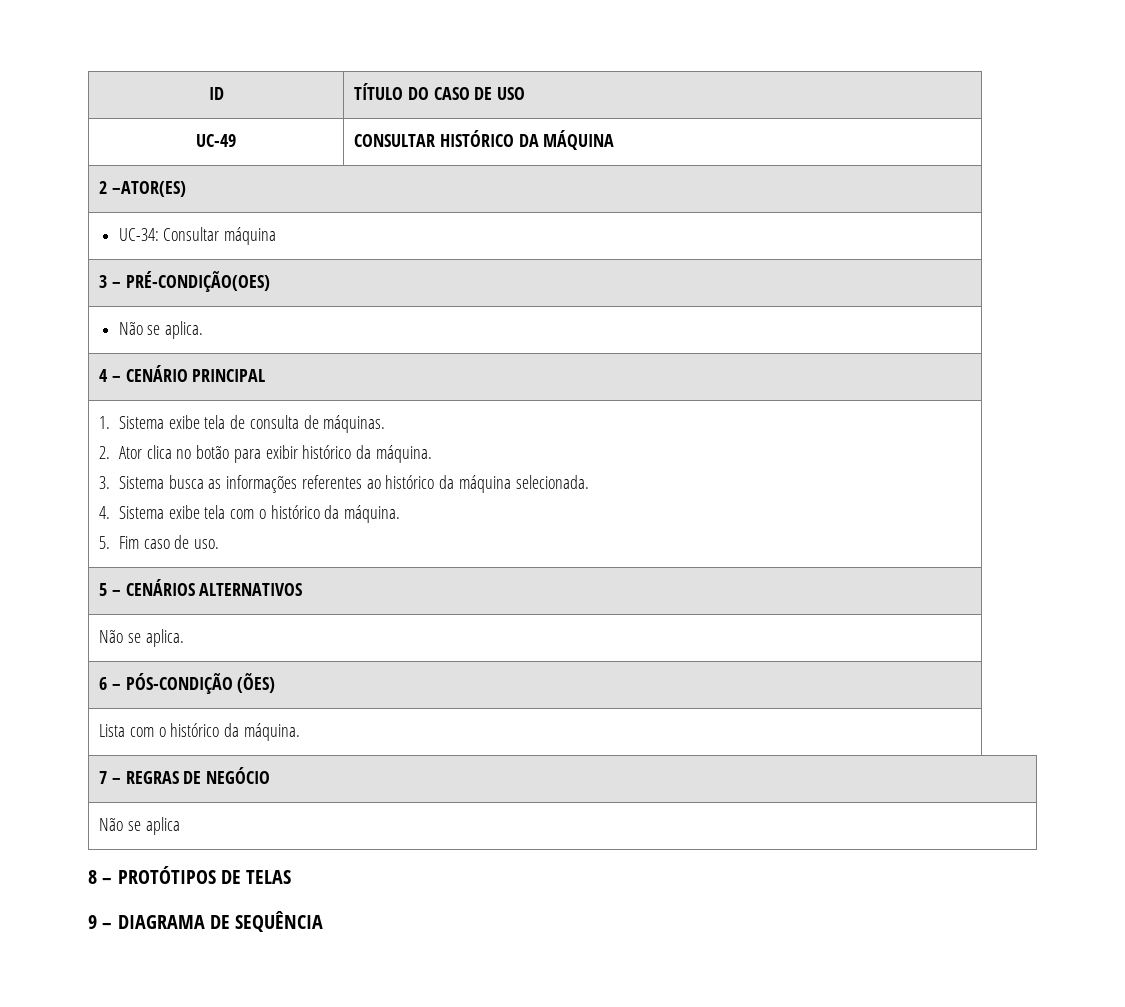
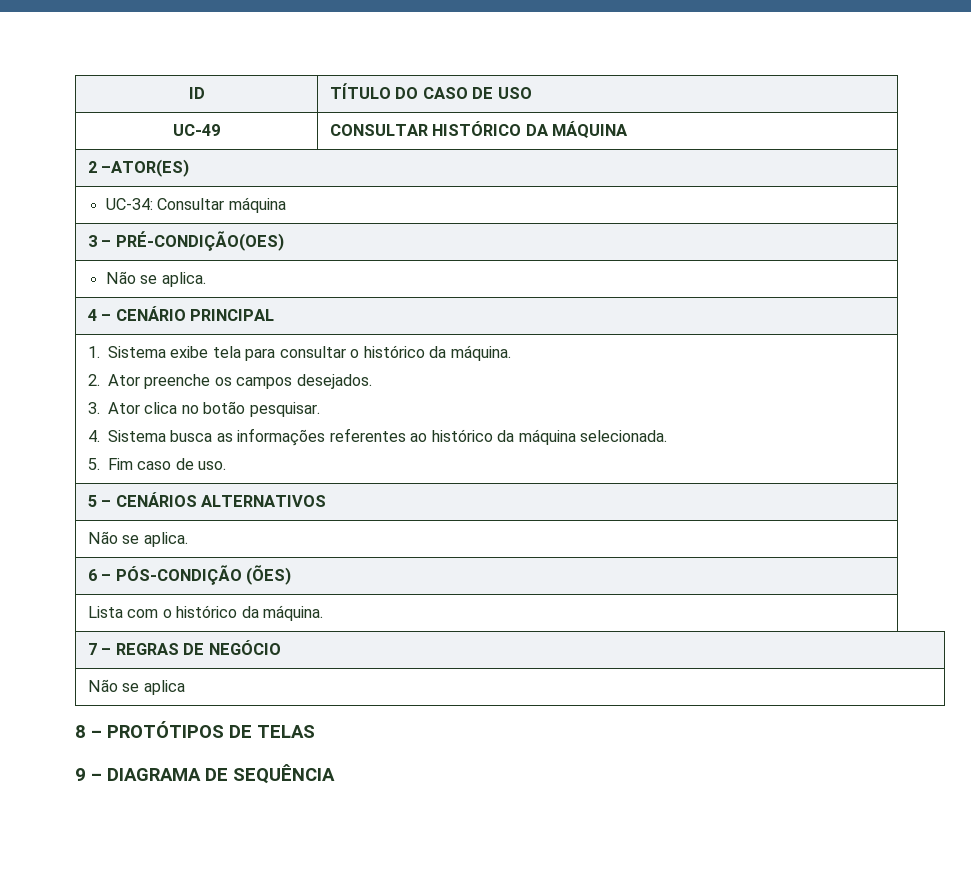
- 1. Sistema exibe tela de consulta de máquinas.
- 2. Ator clica no botão para exibir histórico da máquina.
- 3. Sistema busca as informações referentes ao histórico da máquina selecionada.
+ 1. Sistema exibe tela para consultar o histórico da máquina.
+ 2. Ator preenche os campos desejados.
+ 3. Ator clica no botão pesquisar.
+ 4. Sistema busca as informações referentes ao histórico da máquina selecionada.
- 4. Sistema exibe tela com o histórico da máquina.

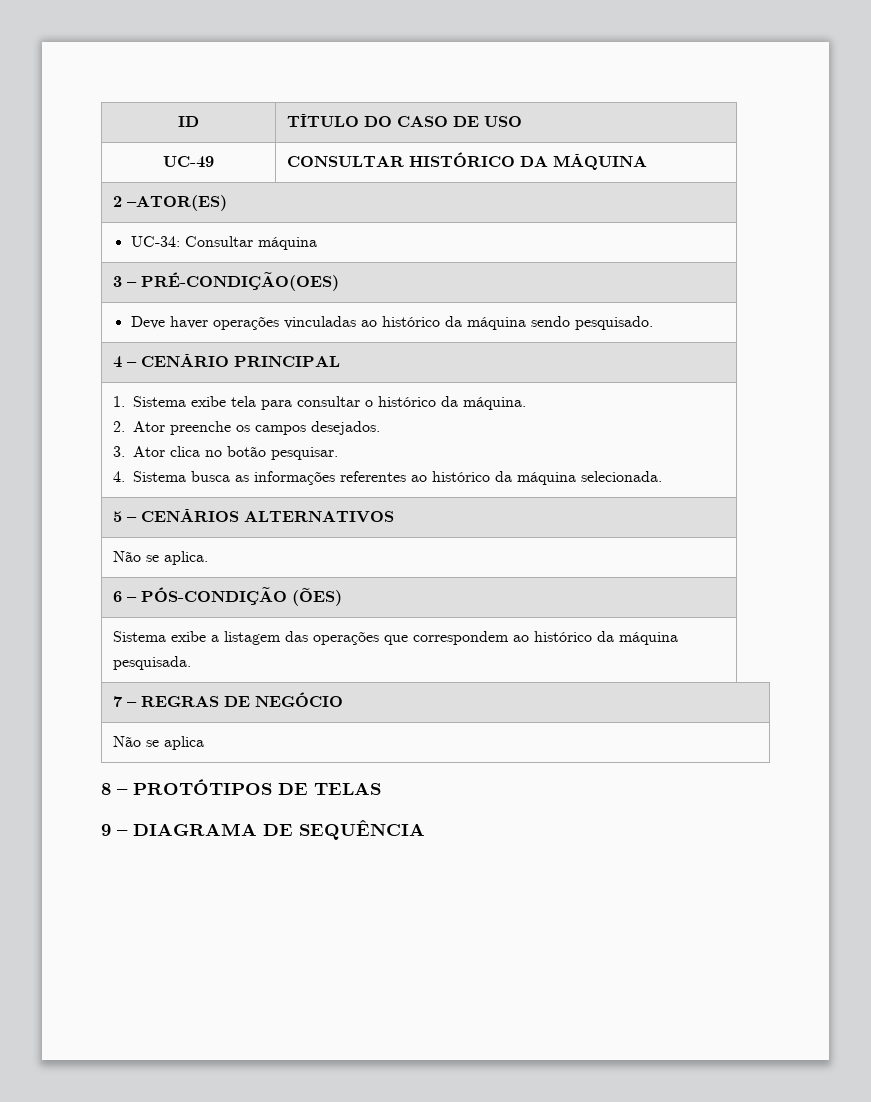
  3 – PRÉ-CONDIÇÃO(OES)
- Não se aplica.
+ Deve haver operações vinculadas ao histórico da máquina sendo pesquisado.
  1. Sistema exibe tela para consultar o histórico da máquina.
  2. Ator preenche os campos desejados.
  3. Ator clica no botão pesquisar.
  4. Sistema busca as informações referentes ao histórico da máquina selecionada.
- 5. Fim caso de uso.
- Lista com o histórico da máquina.
+ Sistema exibe a listagem das operações que correspondem ao histórico da máquina pesquisada.

